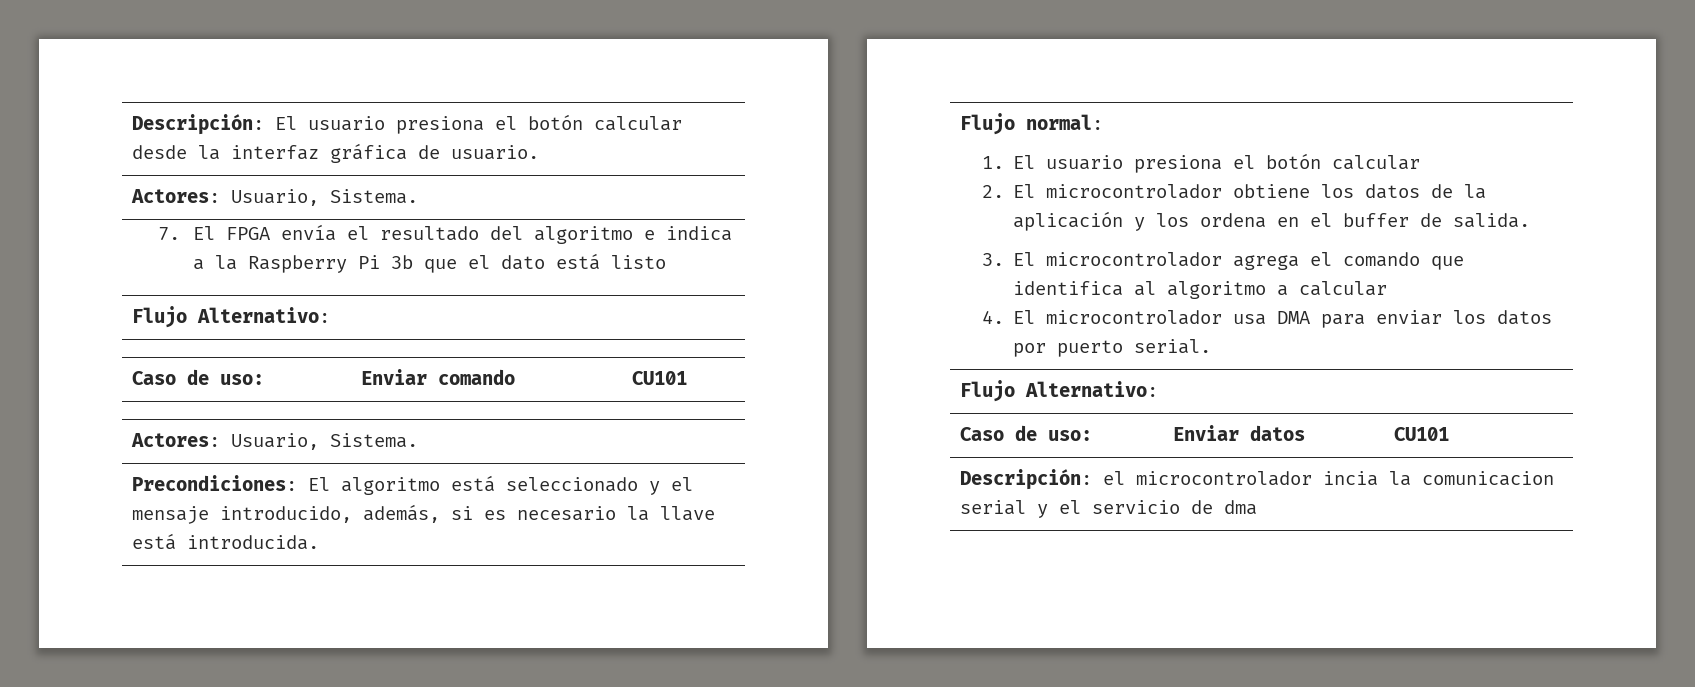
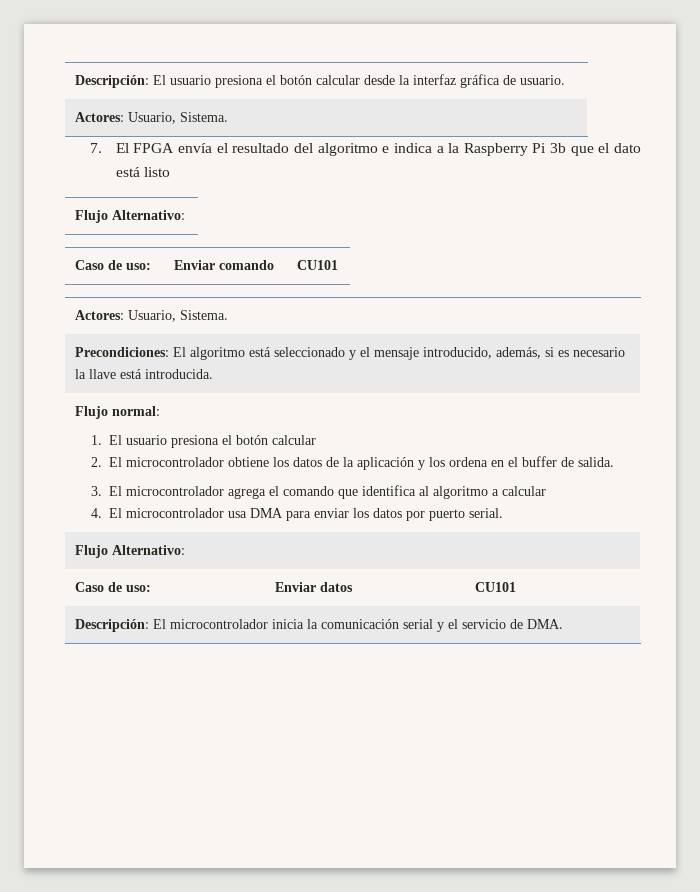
- Descripción: el microcontrolador incia la comunicacion serial y el servicio de dma
+ Descripción: El microcontrolador inicia la comunicación serial y el servicio de DMA.

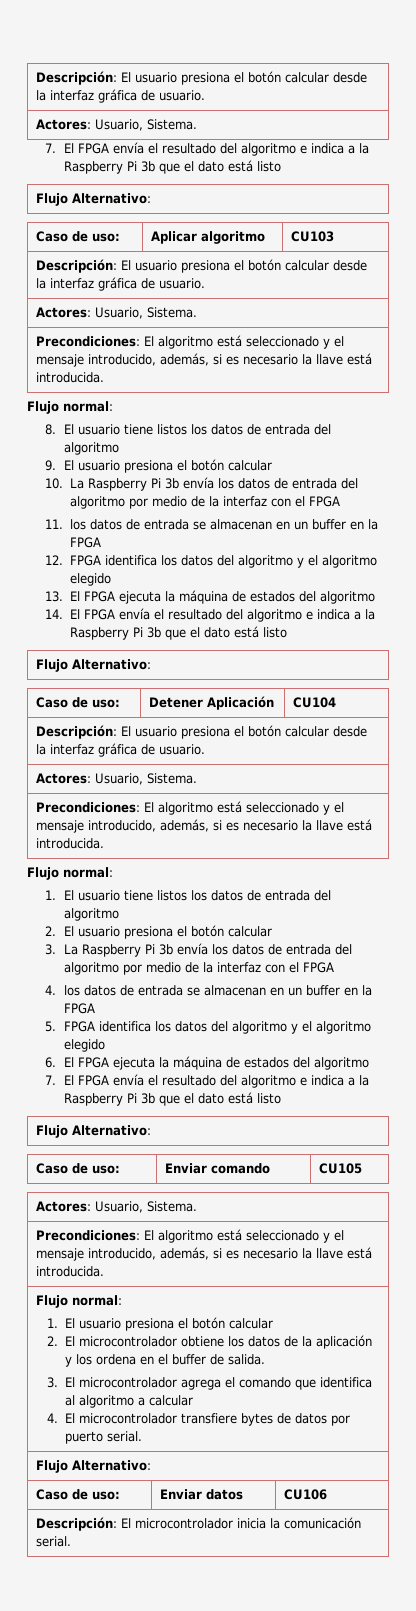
+ Caso de uso: | Aplicar algoritmo | CU103
+ Descripción: El usuario presiona el botón calcular desde la interfaz gráfica de usuario.
+ Actores: Usuario, Sistema.
+ Precondiciones: El algoritmo está seleccionado y el mensaje introducido, además, si es necesario la llave está introducida.
+ Flujo normal:
+ 8. El usuario tiene listos los datos de entrada del algoritmo
+ 9. El usuario presiona el botón calcular
+ 10. La Raspberry Pi 3b envía los datos de entrada del algoritmo por medio de la interfaz con el FPGA
+ 11. los datos de entrada se almacenan en un buffer en la FPGA
+ 12. FPGA identifica los datos del algoritmo y el algoritmo elegido
+ 13. El FPGA ejecuta la máquina de estados del algoritmo
+ 14. El FPGA envía el resultado del algoritmo e indica a la Raspberry Pi 3b que el dato está listo
+ Flujo Alternativo:
+ Caso de uso: | Detener Aplicación | CU104
+ Descripción: El usuario presiona el botón calcular desde la interfaz gráfica de usuario.
+ Actores: Usuario, Sistema.
+ Precondiciones: El algoritmo está seleccionado y el mensaje introducido, además, si es necesario la llave está introducida.
+ Flujo normal:
+ 1. El usuario tiene listos los datos de entrada del algoritmo
+ 2. El usuario presiona el botón calcular
+ 3. La Raspberry Pi 3b envía los datos de entrada del algoritmo por medio de la interfaz con el FPGA
+ 4. los datos de entrada se almacenan en un buffer en la FPGA
+ 5. FPGA identifica los datos del algoritmo y el algoritmo elegido
+ 6. El FPGA ejecuta la máquina de estados del algoritmo
+ 7. El FPGA envía el resultado del algoritmo e indica a la Raspberry Pi 3b que el dato está listo
+ Flujo Alternativo:
- Caso de uso: | Enviar comando | CU101
+ Caso de uso: | Enviar comando | CU105
- 4. El microcontrolador usa DMA para enviar los datos por puerto serial.
+ 4. El microcontrolador transfiere bytes de datos por puerto serial.
- Caso de uso: | Enviar datos | CU101
+ Caso de uso: | Enviar datos | CU106
- Descripción: El microcontrolador inicia la comunicación serial y el servicio de DMA.
+ Descripción: El microcontrolador inicia la comunicación serial.

